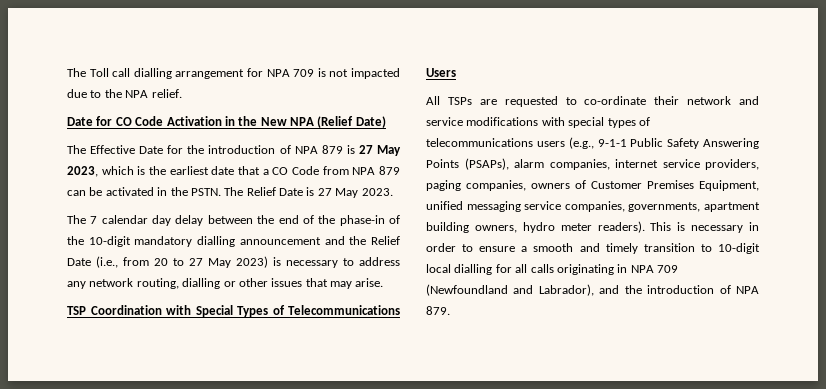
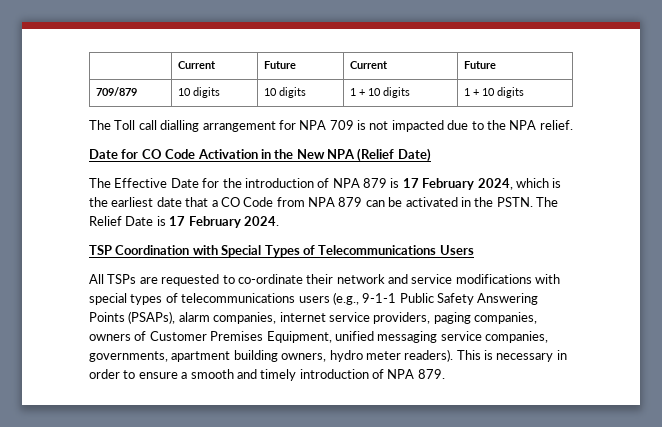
+ | Current | Future | Current | Future
+ 709/879 | 10 digits | 10 digits | 1 + 10 digits | 1 + 10 digits
- The Effective Date for the introduction of NPA 879 is 27 May 2023, which is the earliest date that a CO Code from NPA 879 can be activated in the PSTN.
+ The Effective Date for the introduction of NPA 879 is 17 February 2024, which is the earliest date that a CO Code from NPA 879 can be activated in the PSTN.
- The Relief Date is 27 May 2023.
- The 7 calendar day delay between the end of the phase-in of the 10-digit mandatory dialling announcement and the Relief Date (i.e., from 20 to 27 May 2023) is necessary to address any network routing, dialling or other issues that may arise.
+ The Relief Date is 17 February 2024.
- This is necessary in order to ensure a smooth and timely transition to 10-digit local dialling for all calls originating in NPA 709 (Newfoundland and Labrador), and the introduction of NPA 879.
+ This is necessary in order to ensure a smooth and timely introduction of NPA 879.

